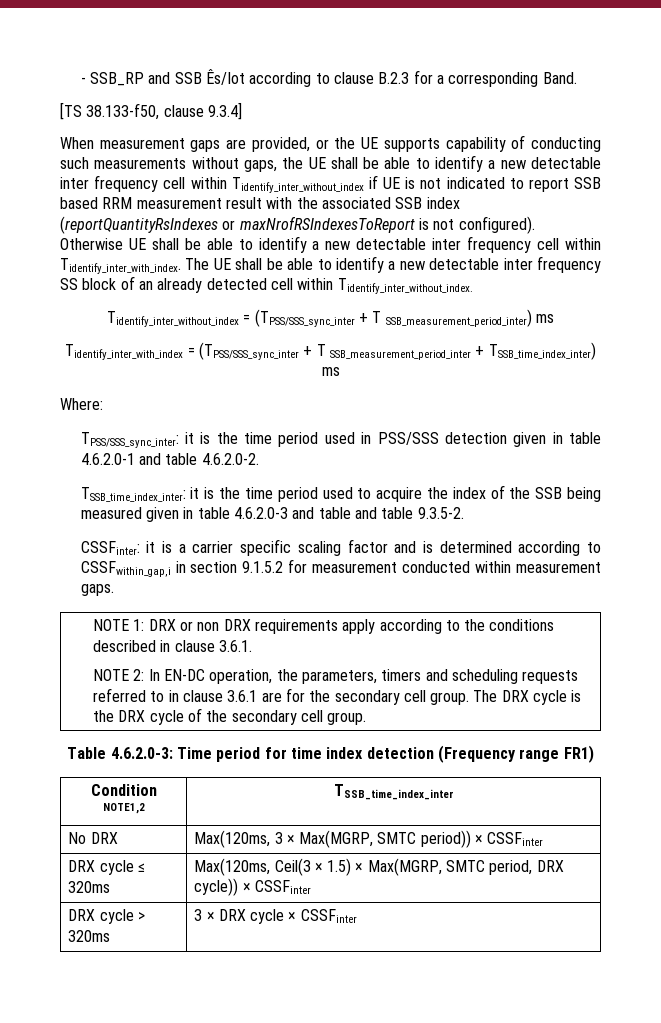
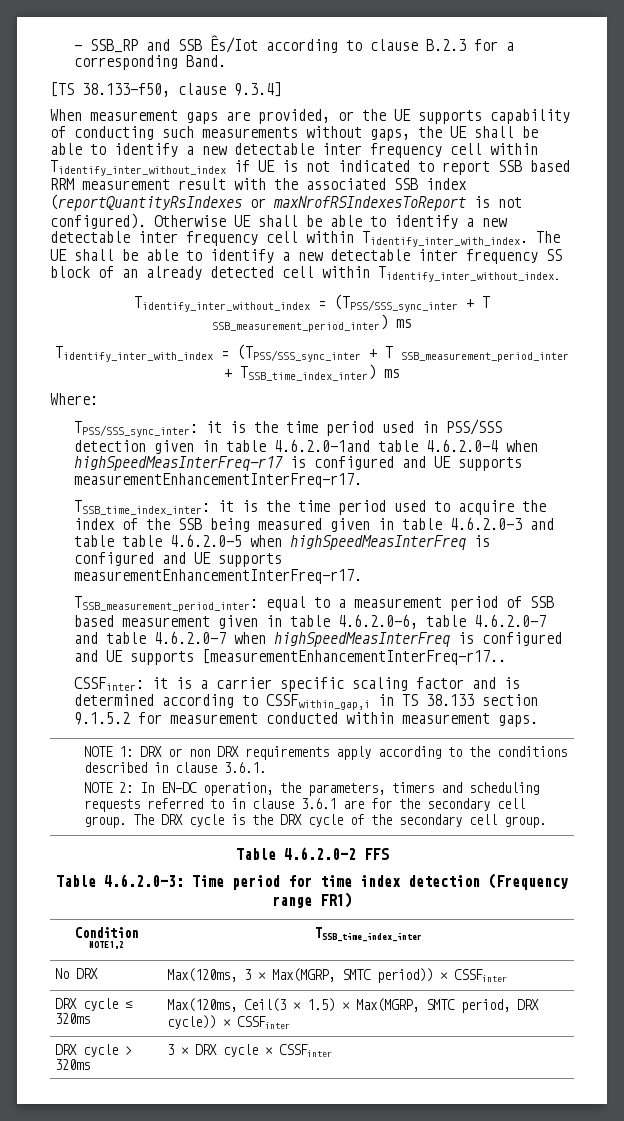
- TPSS/SSS_sync_inter: it is the time period used in PSS/SSS detection given in table 4.6.2.0-1 and table 4.6.2.0-2.
+ TPSS/SSS_sync_inter: it is the time period used in PSS/SSS detection given in table 4.6.2.0-1and table 4.6.2.0-4 when highSpeedMeasInterFreq-r17 is configured and UE supports measurementEnhancementInterFreq-r17.
- TSSB_time_index_inter: it is the time period used to acquire the index of the SSB being measured given in table 4.6.2.0-3 and table and table 9.3.5-2.
+ TSSB_time_index_inter: it is the time period used to acquire the index of the SSB being measured given in table 4.6.2.0-3 and table table 4.6.2.0-5 when highSpeedMeasInterFreq is configured and UE supports measurementEnhancementInterFreq-r17.
+ TSSB_measurement_period_inter: equal to a measurement period of SSB based measurement given in table 4.6.2.0-6, table 4.6.2.0-7 and table 4.6.2.0-7 when highSpeedMeasInterFreq is configured and UE supports [measurementEnhancementInterFreq-r17..
- CSSFinter: it is a carrier specific scaling factor and is determined according to CSSFwithin_gap,i in section 9.1.5.2 for measurement conducted within measurement gaps.
+ CSSFinter: it is a carrier specific scaling factor and is determined according to CSSFwithin_gap,i in TS 38.133 section 9.1.5.2 for measurement conducted within measurement gaps.
+ Table 4.6.2.0-2 FFS

